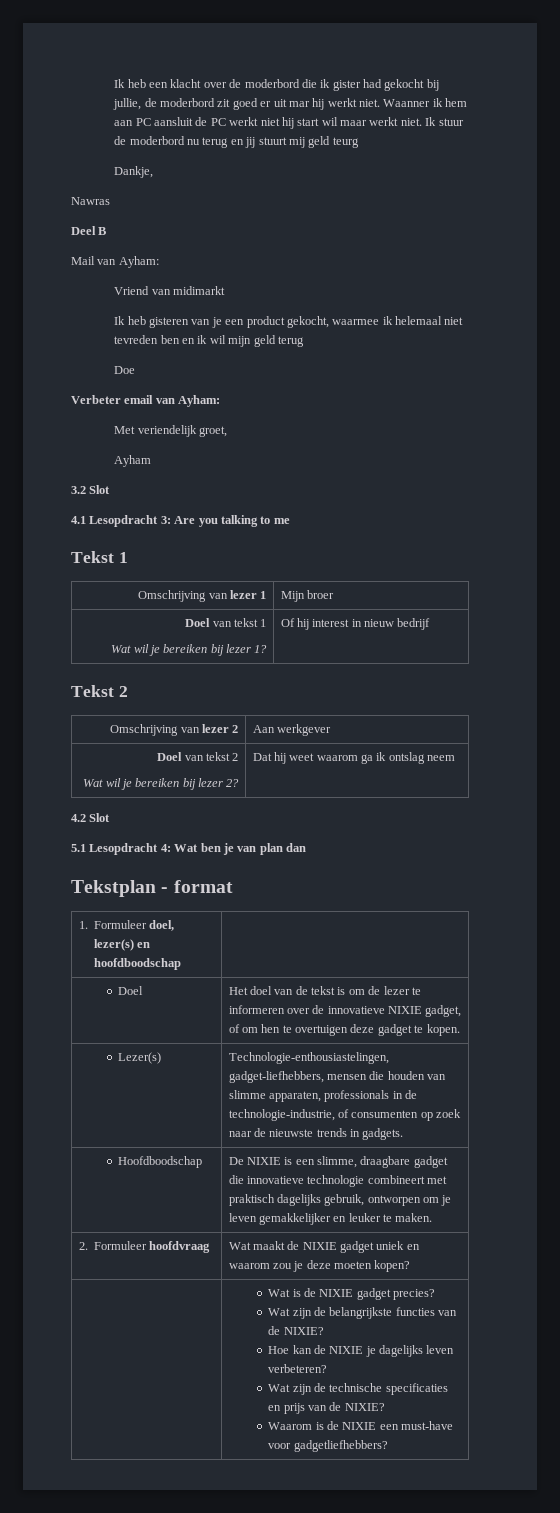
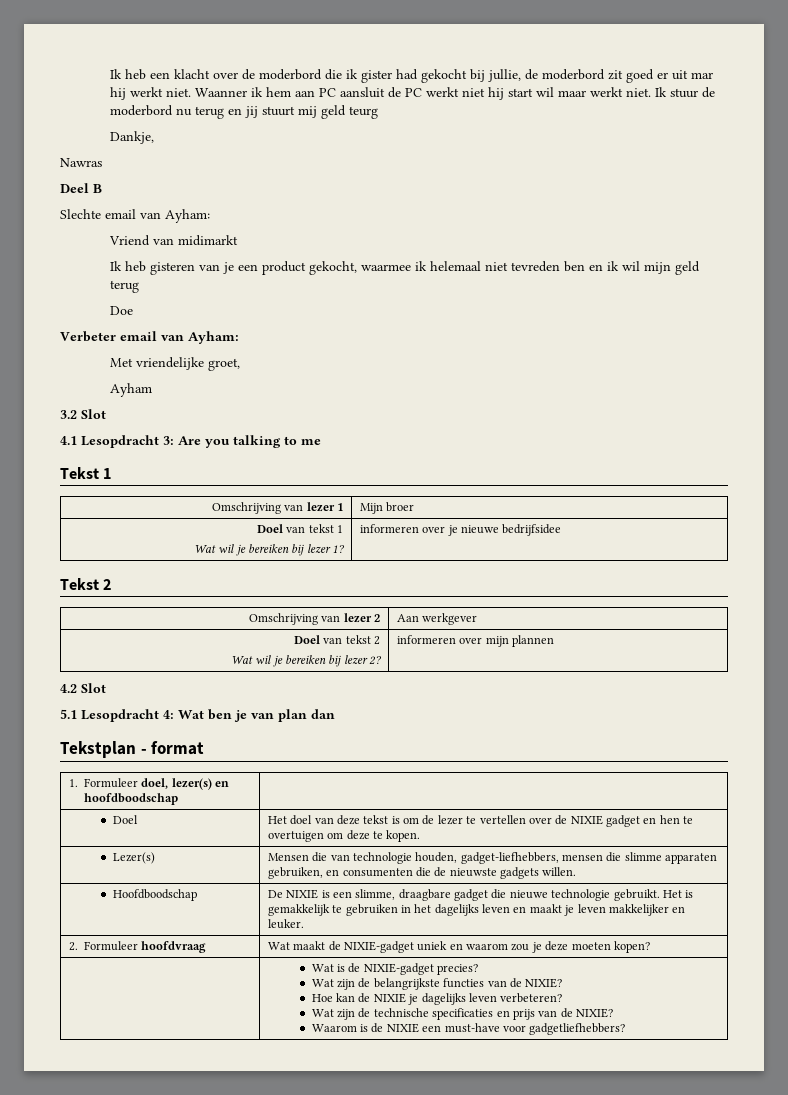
- Mail van Ayham:
+ Slechte email van Ayham:
- Met veriendelijk groet,
+ Met vriendelijke groet,
  Doel van tekst 1
- Wat wil je bereiken bij lezer 1? | Of hij interest in nieuw bedrijf
+ Wat wil je bereiken bij lezer 1? | informeren over je nieuwe bedrijfsidee
  Doel van tekst 2
- Wat wil je bereiken bij lezer 2? | Dat hij weet waarom ga ik ontslag neem
+ Wat wil je bereiken bij lezer 2? | informeren over mijn plannen
- Doel | Het doel van de tekst is om de lezer te informeren over de innovatieve NIXIE gadget, of om hen te overtuigen deze gadget te kopen.
+ Doel | Het doel van deze tekst is om de lezer te vertellen over de NIXIE gadget en hen te overtuigen om deze te kopen.
- Lezer(s) | Technologie-enthousiastelingen, gadget-liefhebbers, mensen die houden van slimme apparaten, professionals in de technologie-industrie, of consumenten op zoek naar de nieuwste trends in gadgets.
+ Lezer(s) | Mensen die van technologie houden, gadget-liefhebbers, mensen die slimme apparaten gebruiken, en consumenten die de nieuwste gadgets willen.
- Hoofdboodschap | De NIXIE is een slimme, draagbare gadget die innovatieve technologie combineert met praktisch dagelijks gebruik, ontworpen om je leven gemakkelijker en leuker te maken.
+ Hoofdboodschap | De NIXIE is een slimme, draagbare gadget die nieuwe technologie gebruikt. Het is gemakkelijk te gebruiken in het dagelijks leven en maakt je leven makkelijker en leuker.
- 2. Formuleer hoofdvraag | Wat maakt de NIXIE gadget uniek en waarom zou je deze moeten kopen?
+ 2. Formuleer hoofdvraag | Wat maakt de NIXIE-gadget uniek en waarom zou je deze moeten kopen?
- | Wat is de NIXIE gadget precies?
+ | Wat is de NIXIE-gadget precies?

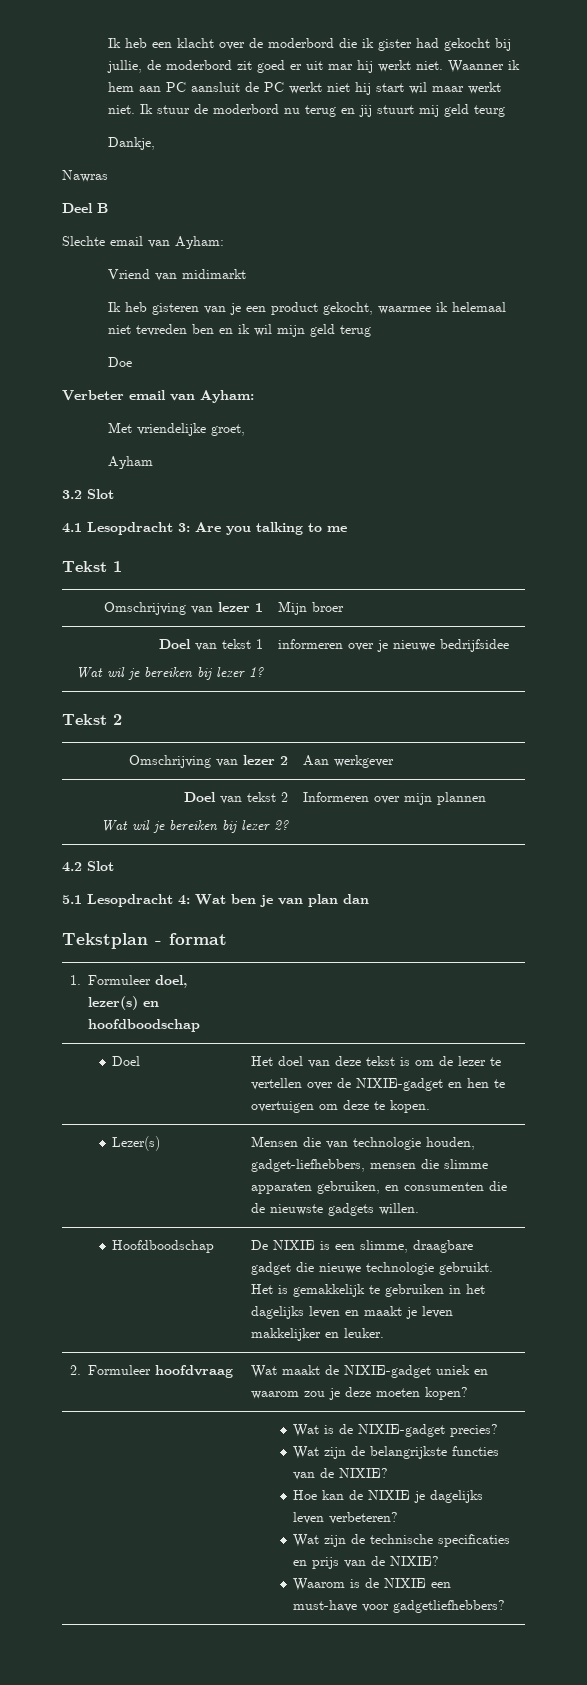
  Doel van tekst 2
- Wat wil je bereiken bij lezer 2? | informeren over mijn plannen
+ Wat wil je bereiken bij lezer 2? | Informeren over mijn plannen
- Doel | Het doel van deze tekst is om de lezer te vertellen over de NIXIE gadget en hen te overtuigen om deze te kopen.
+ Doel | Het doel van deze tekst is om de lezer te vertellen over de NIXIE-gadget en hen te overtuigen om deze te kopen.

